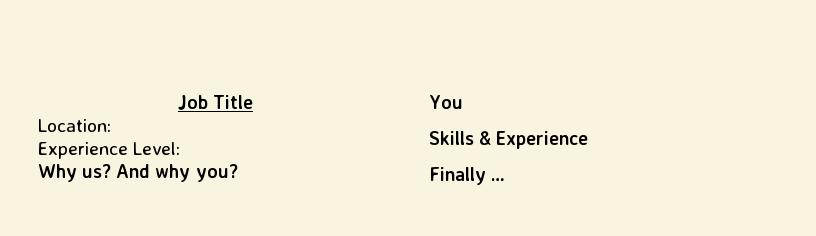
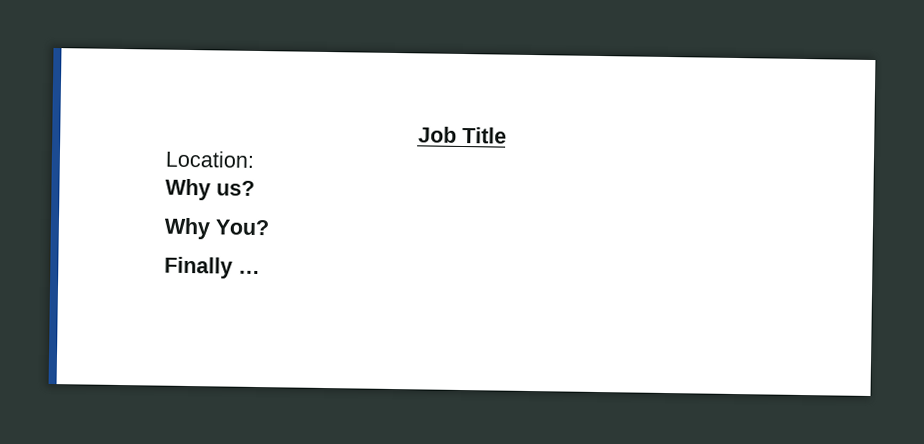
- Experience Level:
- Why us? And why you?
- You
- Skills & Experience
+ Why us?
+ Why You?

